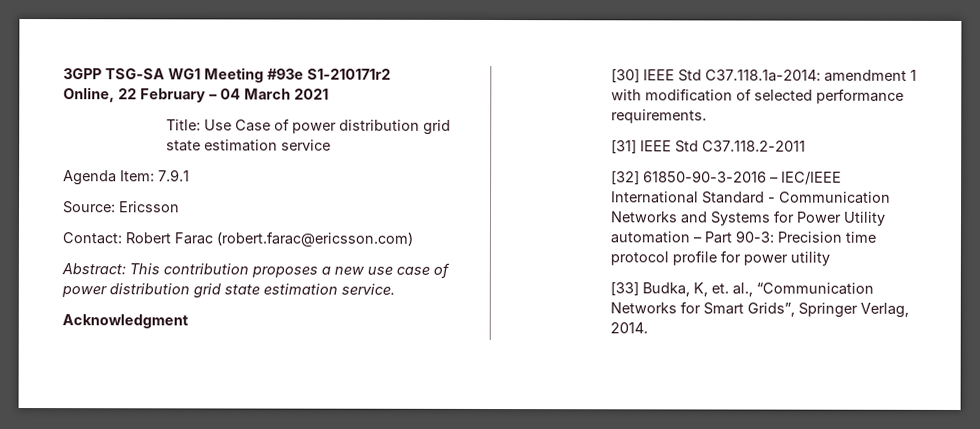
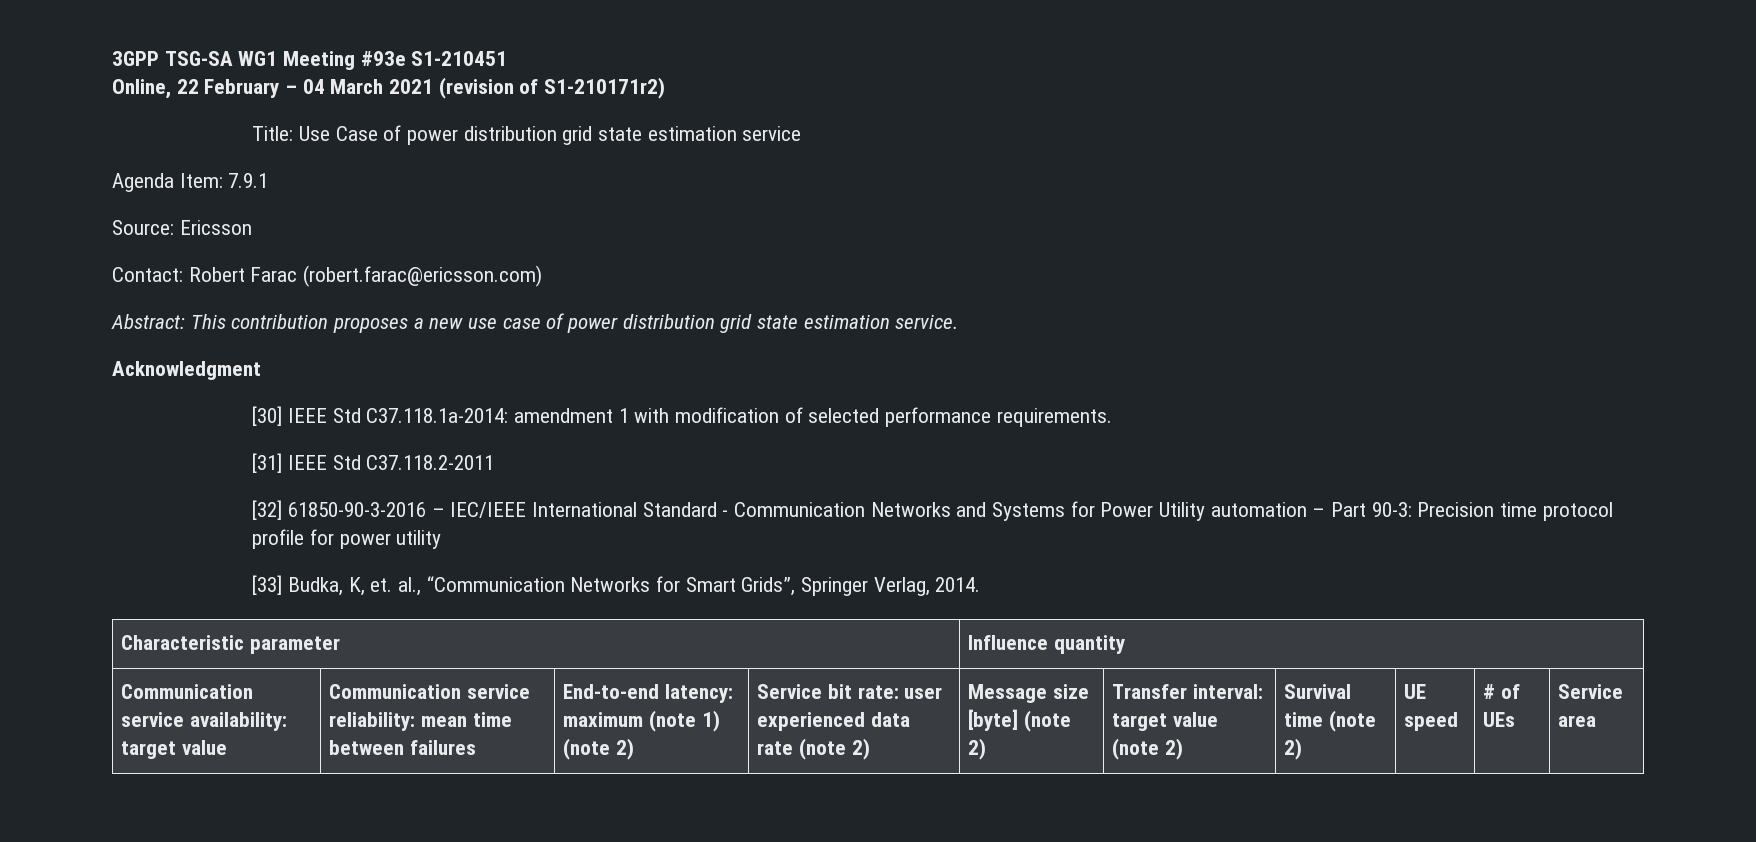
- 3GPP TSG-SA WG1 Meeting #93e S1-210171r2
+ 3GPP TSG-SA WG1 Meeting #93e S1-210451
- Online, 22 February – 04 March 2021
+ Online, 22 February – 04 March 2021 (revision of S1-210171r2)
+ Characteristic parameter | Influence quantity
+ Communication service availability: target value | Communication service reliability: mean time between failures | End-to-end latency: maximum (note 1) (note 2) | Service bit rate: user experienced data rate (note 2) | Message size [byte] (note 2) | Transfer interval: target value (note 2) | Survival time (note 2) | UE speed | # of UEs | Service area

